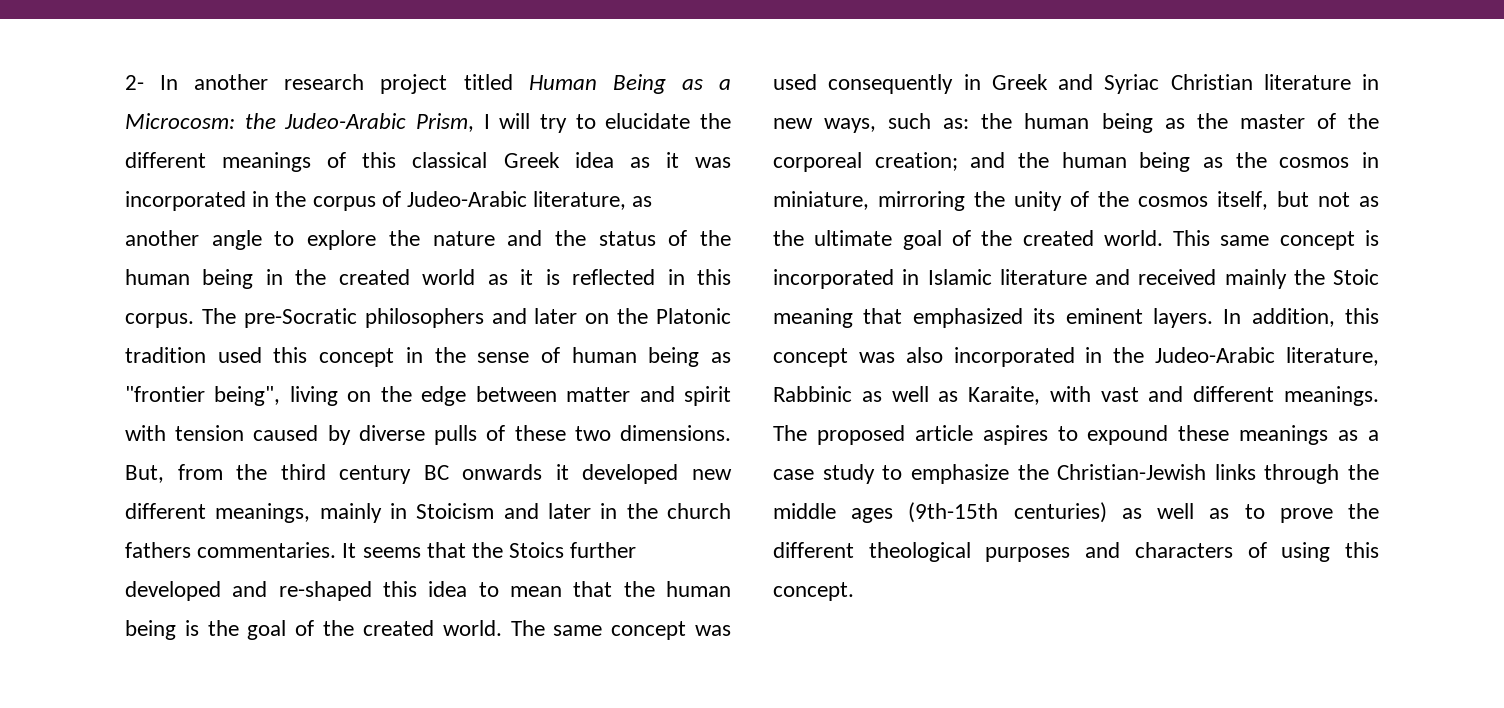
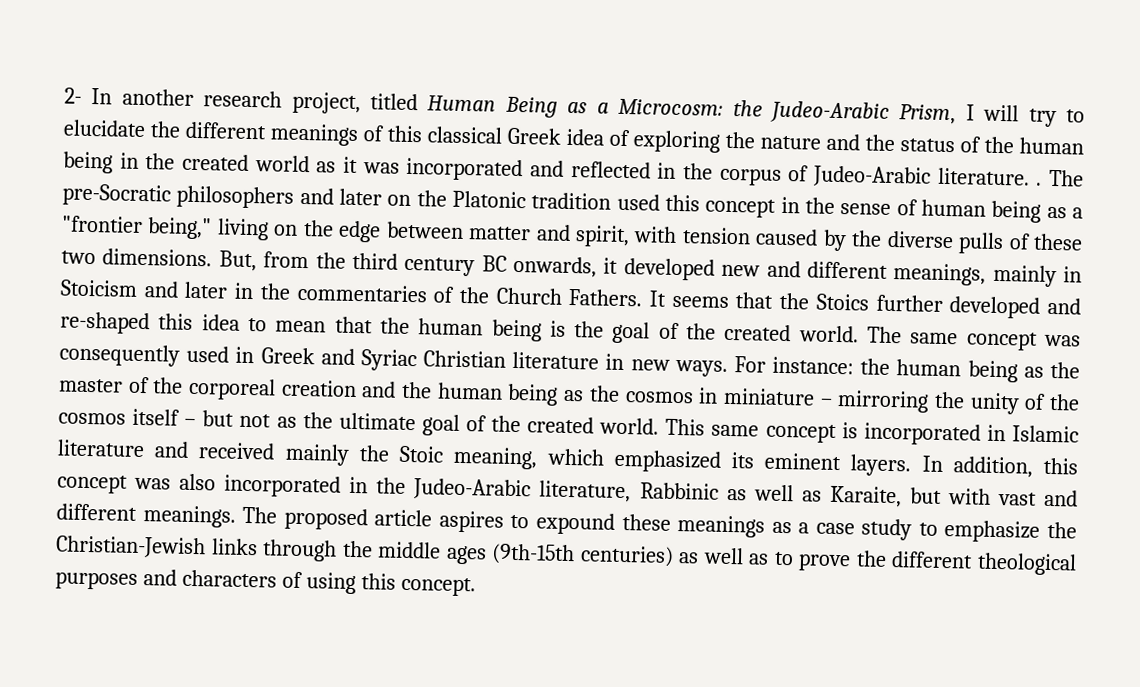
- 2- In another research project titled Human Being as a Microcosm: the Judeo-Arabic Prism, I will try to elucidate the different meanings of this classical Greek idea as it was incorporated in the corpus of Judeo-Arabic literature, as another angle to explore the nature and the status of the human being in the created world as it is reflected in this corpus.
+ 2- In another research project, titled Human Being as a Microcosm: the Judeo-Arabic Prism, I will try to elucidate the different meanings of this classical Greek idea of exploring the nature and the status of the human being in the created world as it was incorporated and reflected in the corpus of Judeo-Arabic literature. .
- The pre-Socratic philosophers and later on the Platonic tradition used this concept in the sense of human being as "frontier being", living on the edge between matter and spirit with tension caused by diverse pulls of these two dimensions.
+ The pre-Socratic philosophers and later on the Platonic tradition used this concept in the sense of human being as a "frontier being," living on the edge between matter and spirit, with tension caused by the diverse pulls of these two dimensions.
- But, from the third century BC onwards it developed new different meanings, mainly in Stoicism and later in the church fathers commentaries.
+ But, from the third century BC onwards, it developed new and different meanings, mainly in Stoicism and later in the commentaries of the Church Fathers.
- The same concept was used consequently in Greek and Syriac Christian literature in new ways, such as: the human being as the master of the corporeal creation; and the human being as the cosmos in miniature, mirroring the unity of the cosmos itself, but not as the ultimate goal of the created world.
+ The same concept was consequently used in Greek and Syriac Christian literature in new ways. For instance: the human being as the master of the corporeal creation and the human being as the cosmos in miniature – mirroring the unity of the cosmos itself – but not as the ultimate goal of the created world.
- This same concept is incorporated in Islamic literature and received mainly the Stoic meaning that emphasized its eminent layers.
+ This same concept is incorporated in Islamic literature and received mainly the Stoic meaning, which emphasized its eminent layers.
- In addition, this concept was also incorporated in the Judeo-Arabic literature, Rabbinic as well as Karaite, with vast and different meanings.
+ In addition, this concept was also incorporated in the Judeo-Arabic literature, Rabbinic as well as Karaite, but with vast and different meanings.

